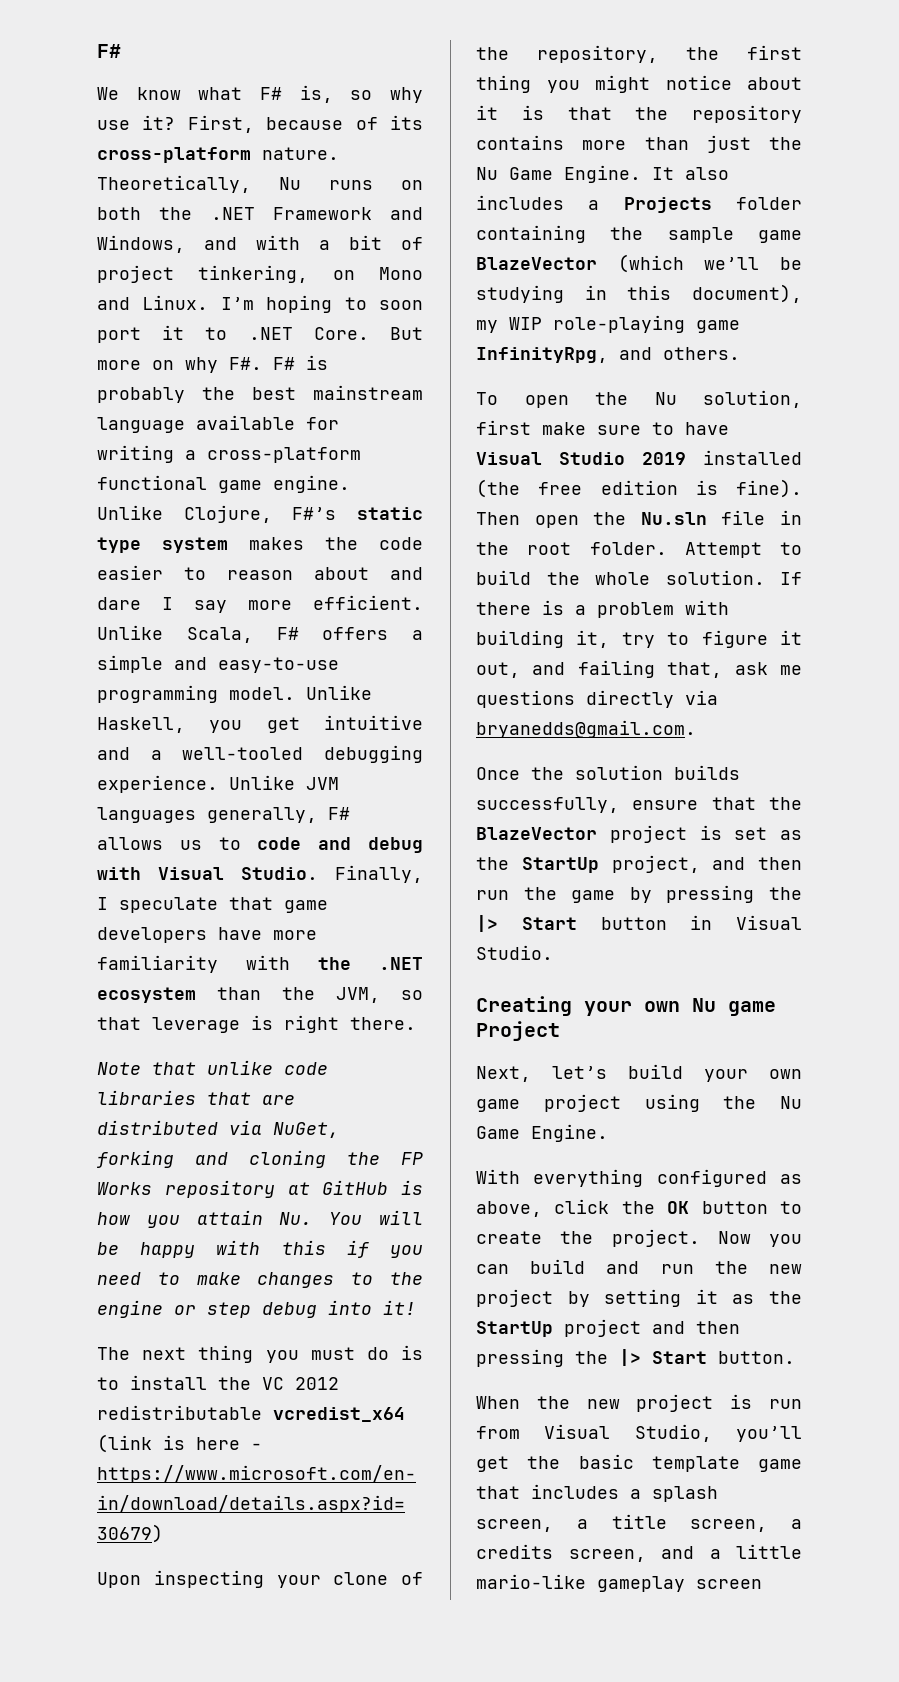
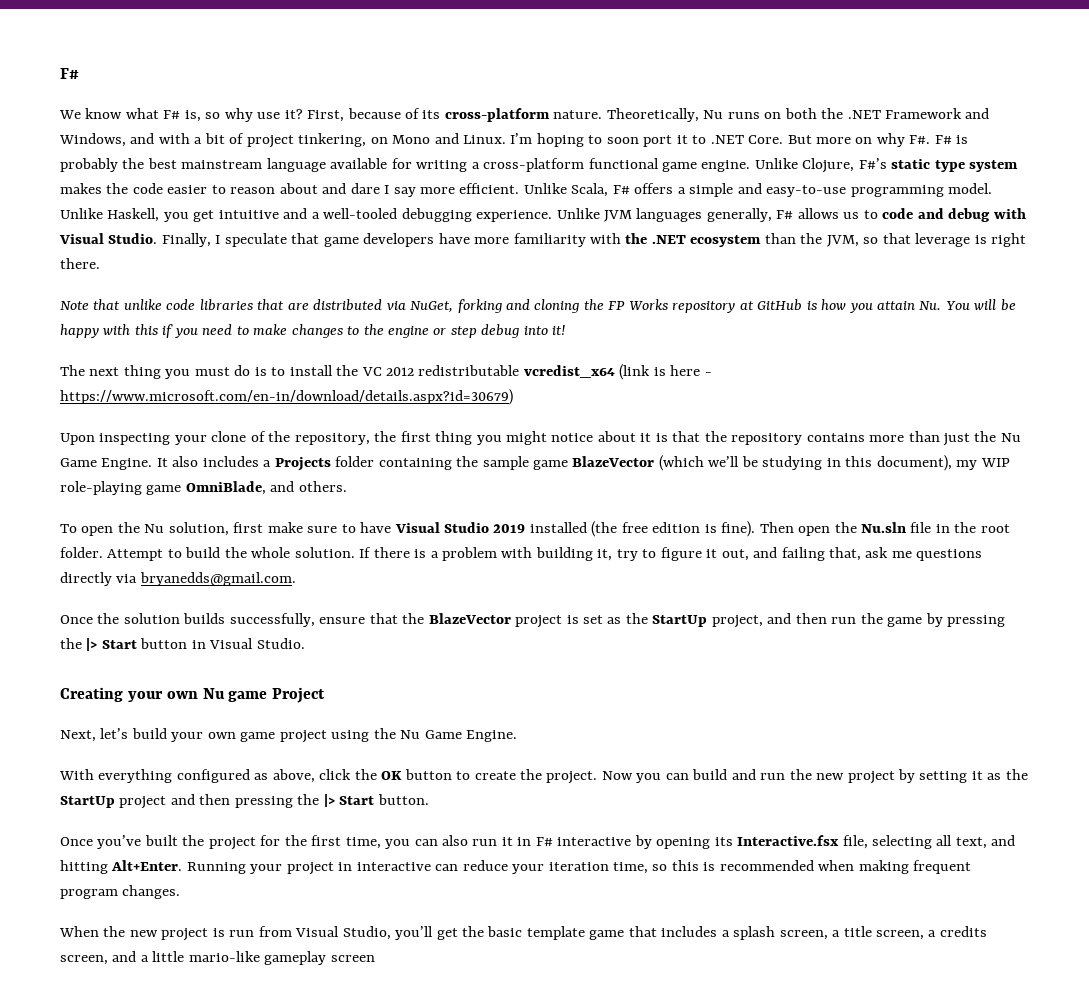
- It also includes a Projects folder containing the sample game BlazeVector (which we’ll be studying in this document), my WIP role-playing game InfinityRpg, and others.
+ It also includes a Projects folder containing the sample game BlazeVector (which we’ll be studying in this document), my WIP role-playing game OmniBlade, and others.
+ Once you’ve built the project for the first time, you can also run it in F# interactive by opening its Interactive.fsx file, selecting all text, and hitting Alt+Enter. Running your project in interactive can reduce your iteration time, so this is recommended when making frequent program changes.

